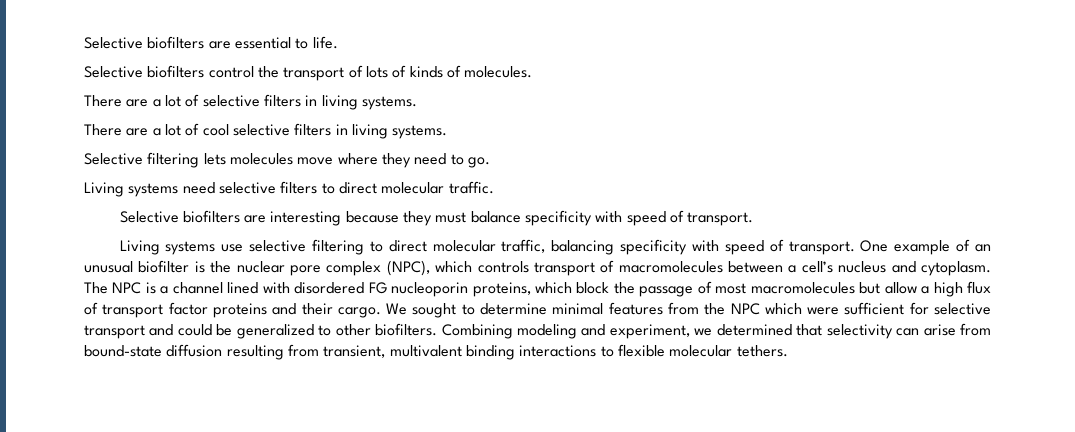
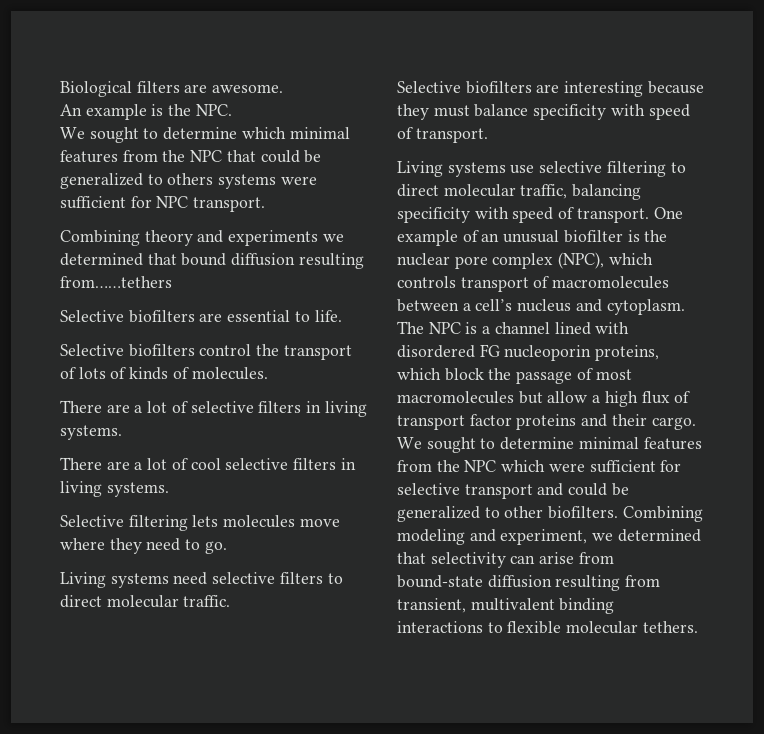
+ Biological filters are awesome.
+ An example is the NPC.
+ We sought to determine which minimal features from the NPC that could be generalized to others systems were sufficient for NPC transport.
+ Combining theory and experiments we determined that bound diffusion resulting from……tethers

